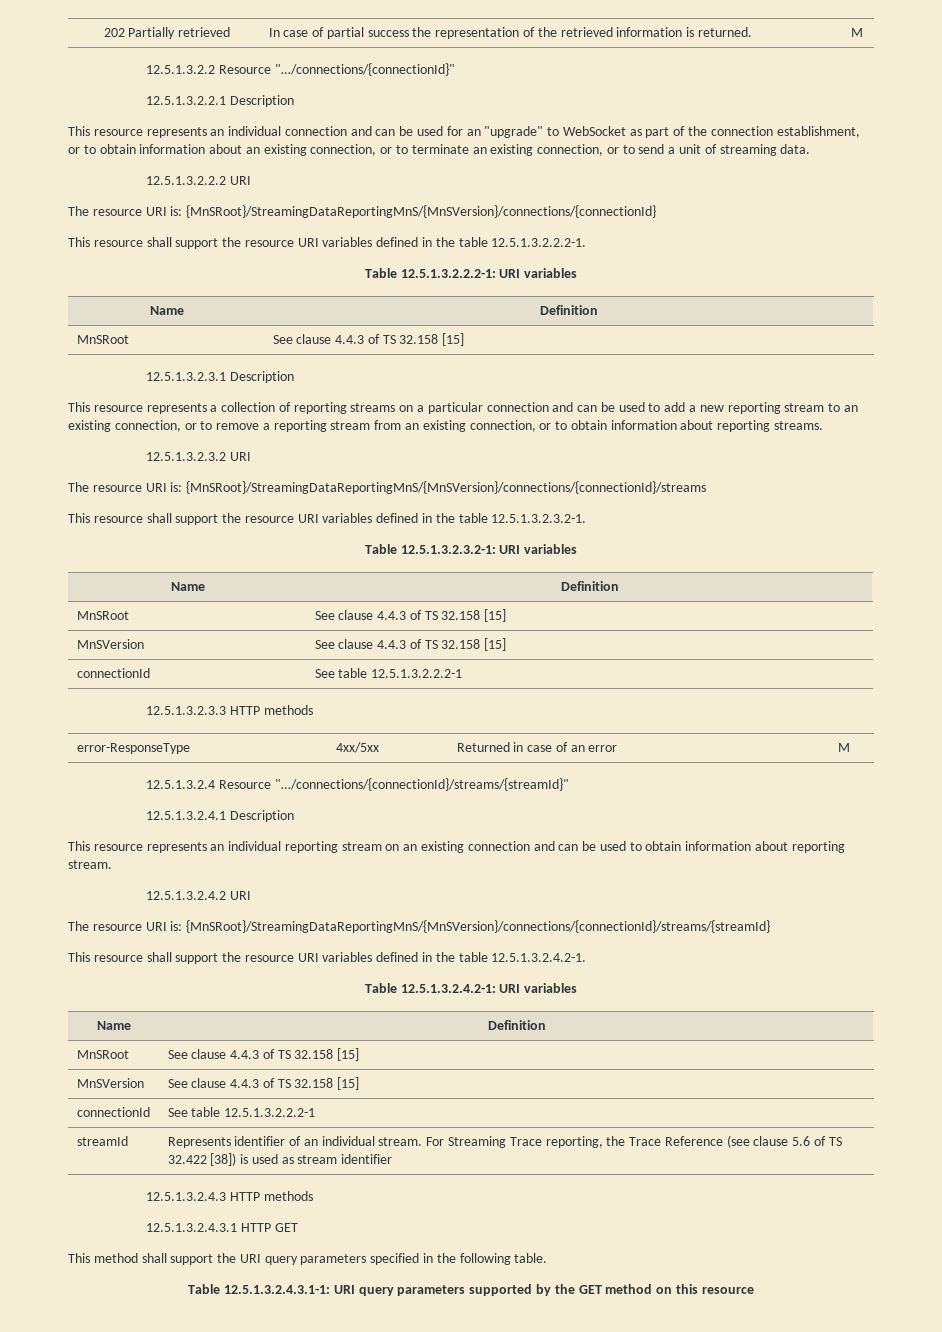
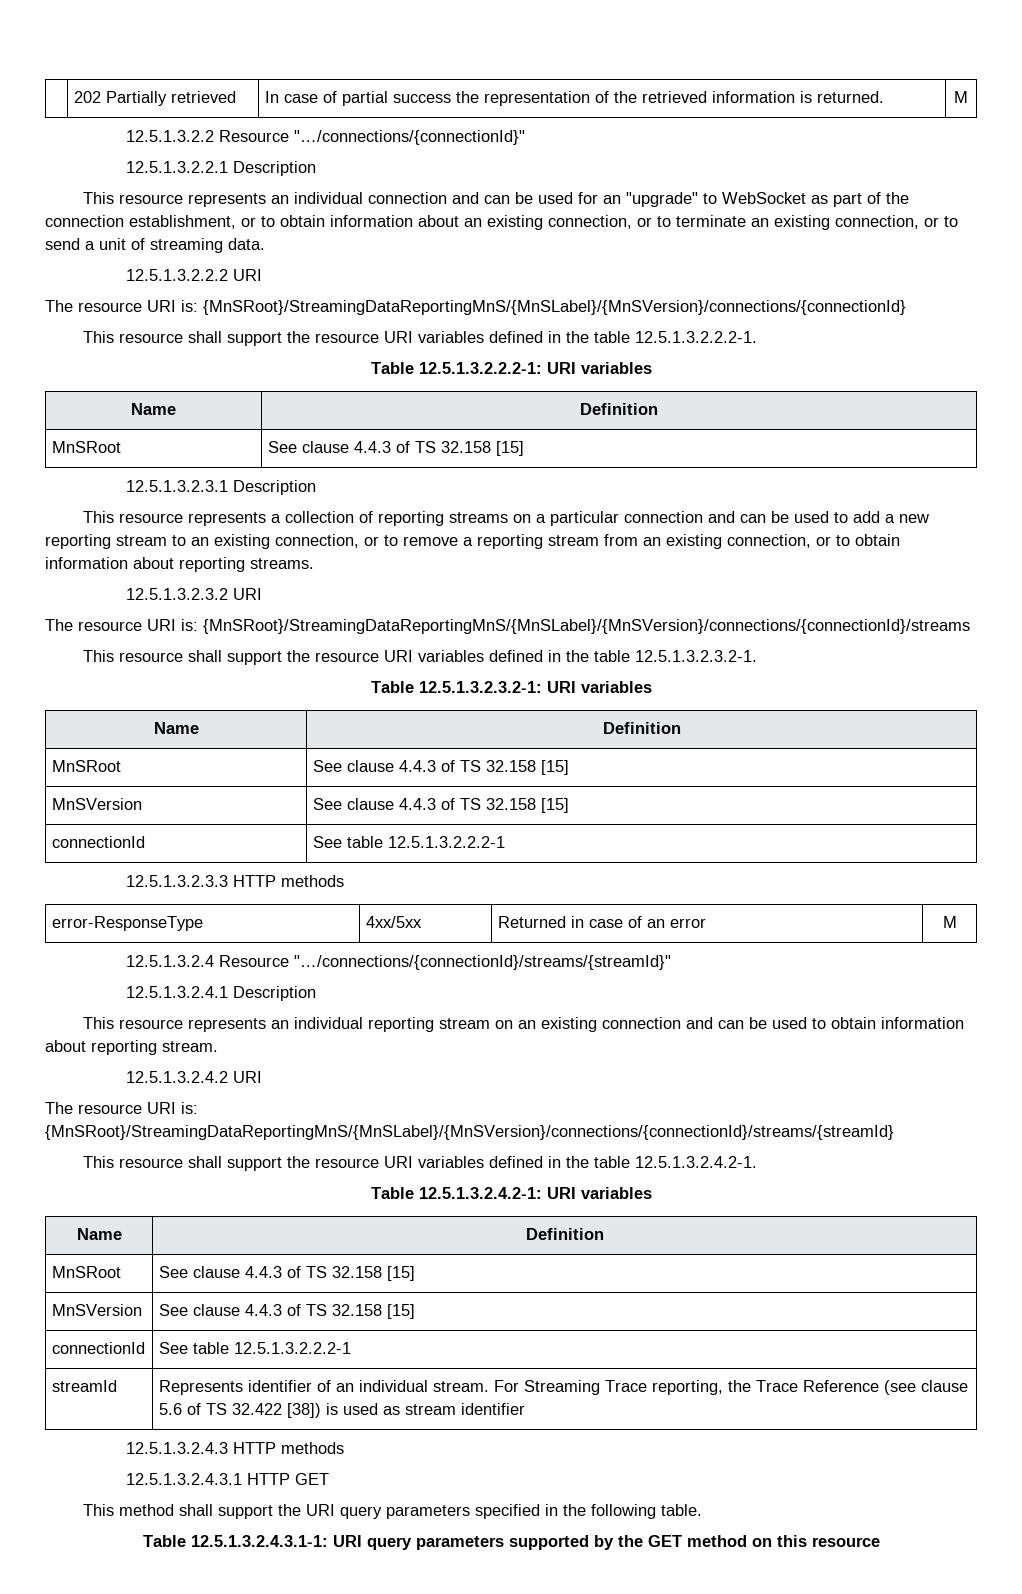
- The resource URI is: {MnSRoot}/StreamingDataReportingMnS/{MnSVersion}/connections/{connectionId}
+ The resource URI is: {MnSRoot}/StreamingDataReportingMnS/{MnSLabel}/{MnSVersion}/connections/{connectionId}
- The resource URI is: {MnSRoot}/StreamingDataReportingMnS/{MnSVersion}/connections/{connectionId}/streams
+ The resource URI is: {MnSRoot}/StreamingDataReportingMnS/{MnSLabel}/{MnSVersion}/connections/{connectionId}/streams
- The resource URI is: {MnSRoot}/StreamingDataReportingMnS/{MnSVersion}/connections/{connectionId}/streams/{streamId}
+ The resource URI is: {MnSRoot}/StreamingDataReportingMnS/{MnSLabel}/{MnSVersion}/connections/{connectionId}/streams/{streamId}

